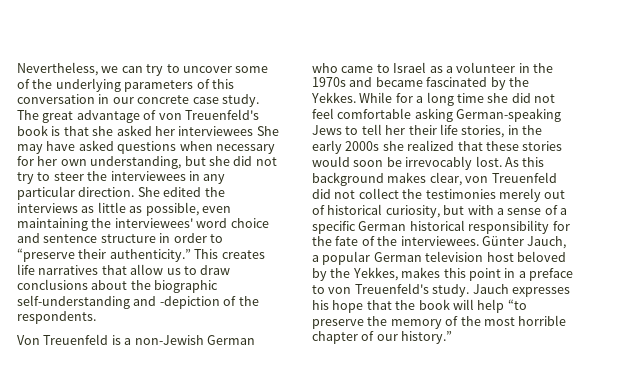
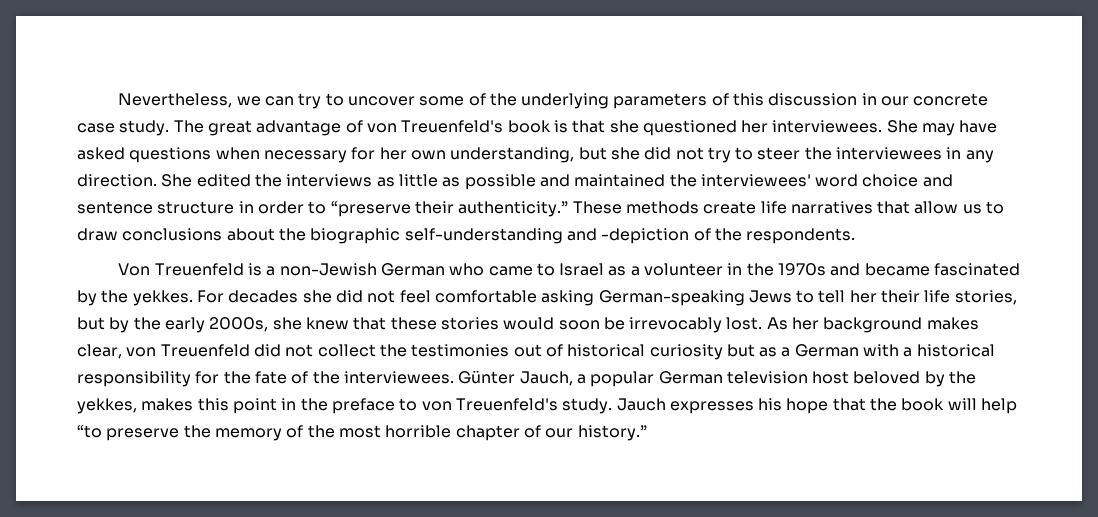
- Nevertheless, we can try to uncover some of the underlying parameters of this conversation in our concrete case study.
+ Nevertheless, we can try to uncover some of the underlying parameters of this discussion in our concrete case study.
- The great advantage of von Treuenfeld's book is that she asked her interviewees She may have asked questions when necessary for her own understanding, but she did not try to steer the interviewees in any particular direction.
+ The great advantage of von Treuenfeld's book is that she questioned her interviewees. She may have asked questions when necessary for her own understanding, but she did not try to steer the interviewees in any direction.
- She edited the interviews as little as possible, even maintaining the interviewees' word choice and sentence structure in order to “preserve their authenticity.”
+ She edited the interviews as little as possible and maintained the interviewees' word choice and sentence structure in order to “preserve their authenticity.”
- This creates life narratives that allow us to draw conclusions about the biographic self-understanding and -depiction of the respondents.
+ These methods create life narratives that allow us to draw conclusions about the biographic self-understanding and -depiction of the respondents.
- Von Treuenfeld is a non-Jewish German who came to Israel as a volunteer in the 1970s and became fascinated by the Yekkes. While for a long time she did not feel comfortable asking German-speaking Jews to tell her their life stories, in the early 2000s she realized that these stories would soon be irrevocably lost.
+ Von Treuenfeld is a non-Jewish German who came to Israel as a volunteer in the 1970s and became fascinated by the yekkes. For decades she did not feel comfortable asking German-speaking Jews to tell her their life stories, but by the early 2000s, she knew that these stories would soon be irrevocably lost.
- As this background makes clear, von Treuenfeld did not collect the testimonies merely out of historical curiosity, but with a sense of a specific German historical responsibility for the fate of the interviewees.
+ As her background makes clear, von Treuenfeld did not collect the testimonies out of historical curiosity but as a German with a historical responsibility for the fate of the interviewees.
- Günter Jauch, a popular German television host beloved by the Yekkes, makes this point in a preface to von Treuenfeld's study.
+ Günter Jauch, a popular German television host beloved by the yekkes, makes this point in the preface to von Treuenfeld's study.

